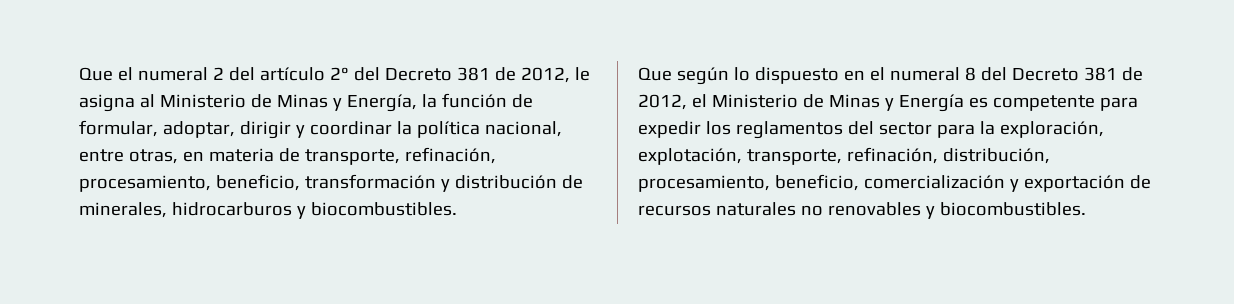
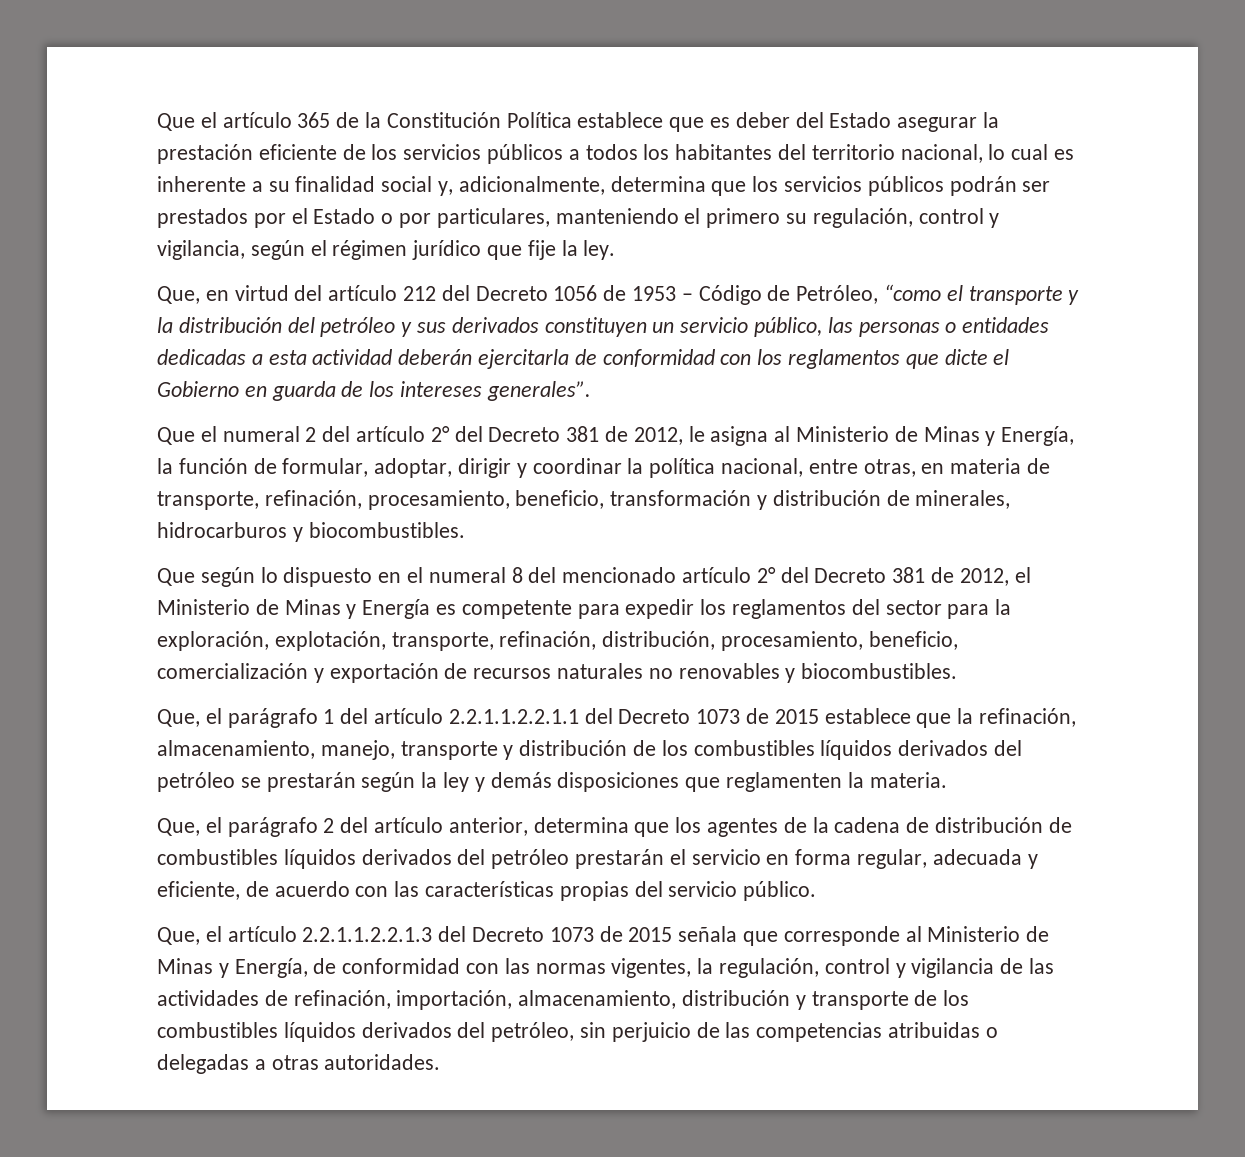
+ Que el artículo 365 de la Constitución Política establece que es deber del Estado asegurar la prestación eficiente de los servicios públicos a todos los habitantes del territorio nacional, lo cual es inherente a su finalidad social y, adicionalmente, determina que los servicios públicos podrán ser prestados por el Estado o por particulares, manteniendo el primero su regulación, control y vigilancia, según el régimen jurídico que fije la ley.
+ Que, en virtud del artículo 212 del Decreto 1056 de 1953 – Código de Petróleo, “como el transporte y la distribución del petróleo y sus derivados constituyen un servicio público, las personas o entidades dedicadas a esta actividad deberán ejercitarla de conformidad con los reglamentos que dicte el Gobierno en guarda de los intereses generales”.
- Que según lo dispuesto en el numeral 8 del Decreto 381 de 2012, el Ministerio de Minas y Energía es competente para expedir los reglamentos del sector para la exploración, explotación, transporte, refinación, distribución, procesamiento, beneficio, comercialización y exportación de recursos naturales no renovables y biocombustibles.
+ Que según lo dispuesto en el numeral 8 del mencionado artículo 2° del Decreto 381 de 2012, el Ministerio de Minas y Energía es competente para expedir los reglamentos del sector para la exploración, explotación, transporte, refinación, distribución, procesamiento, beneficio, comercialización y exportación de recursos naturales no renovables y biocombustibles.
+ Que, el parágrafo 1 del artículo 2.2.1.1.2.2.1.1 del Decreto 1073 de 2015 establece que la refinación, almacenamiento, manejo, transporte y distribución de los combustibles líquidos derivados del petróleo se prestarán según la ley y demás disposiciones que reglamenten la materia.
+ Que, el parágrafo 2 del artículo anterior, determina que los agentes de la cadena de distribución de combustibles líquidos derivados del petróleo prestarán el servicio en forma regular, adecuada y eficiente, de acuerdo con las características propias del servicio público.
+ Que, el artículo 2.2.1.1.2.2.1.3 del Decreto 1073 de 2015 señala que corresponde al Ministerio de Minas y Energía, de conformidad con las normas vigentes, la regulación, control y vigilancia de las actividades de refinación, importación, almacenamiento, distribución y transporte de los combustibles líquidos derivados del petróleo, sin perjuicio de las competencias atribuidas o delegadas a otras autoridades.

